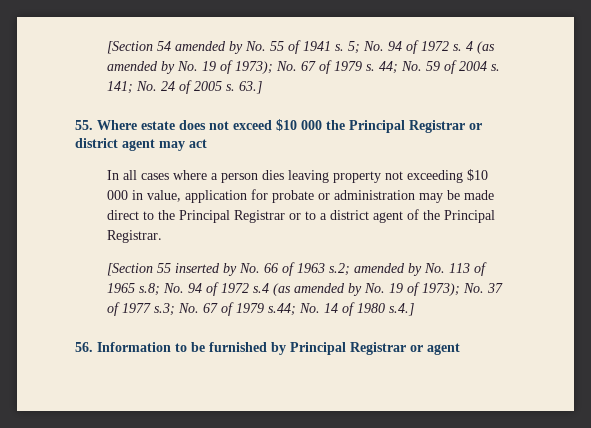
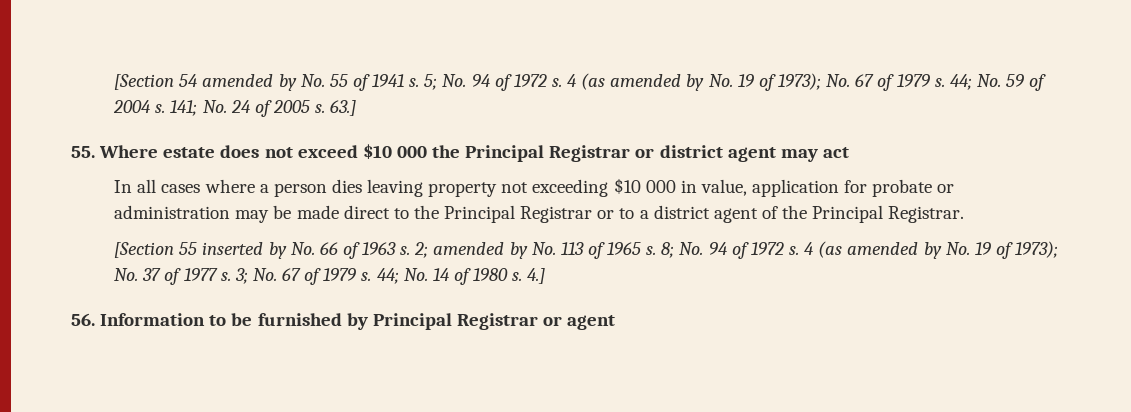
- [Section 55 inserted by No. 66 of 1963 s.2; amended by No. 113 of 1965 s.8; No. 94 of 1972 s.4 (as amended by No. 19 of 1973); No. 37 of 1977 s.3; No. 67 of 1979 s.44; No. 14 of 1980 s.4.]
+ [Section 55 inserted by No. 66 of 1963 s. 2; amended by No. 113 of 1965 s. 8; No. 94 of 1972 s. 4 (as amended by No. 19 of 1973); No. 37 of 1977 s. 3; No. 67 of 1979 s. 44; No. 14 of 1980 s. 4.]

